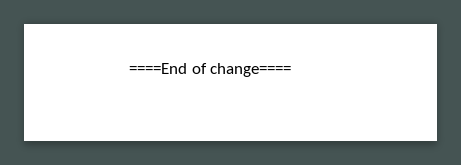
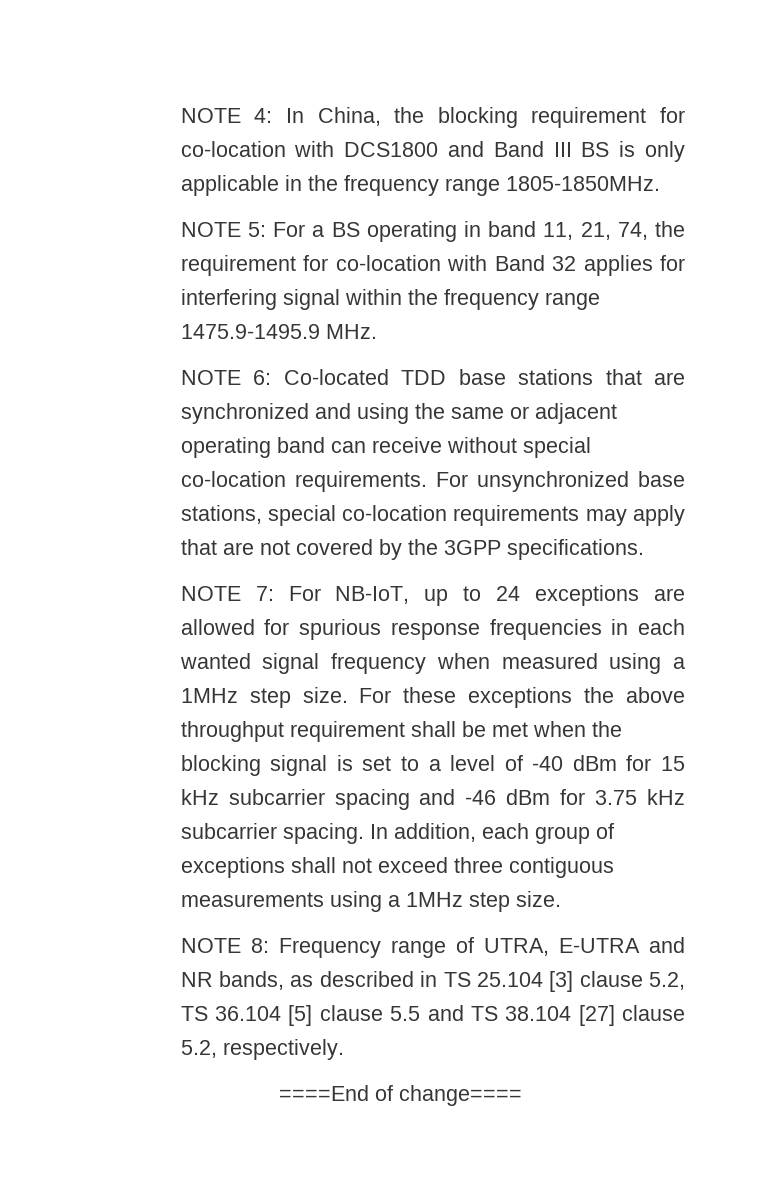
+ NOTE 4: In China, the blocking requirement for co-location with DCS1800 and Band III BS is only applicable in the frequency range 1805-1850MHz.
+ NOTE 5: For a BS operating in band 11, 21, 74, the requirement for co-location with Band 32 applies for interfering signal within the frequency range 1475.9-1495.9 MHz.
+ NOTE 6: Co-located TDD base stations that are synchronized and using the same or adjacent operating band can receive without special co-location requirements. For unsynchronized base stations, special co-location requirements may apply that are not covered by the 3GPP specifications.
+ NOTE 7: For NB-IoT, up to 24 exceptions are allowed for spurious response frequencies in each wanted signal frequency when measured using a 1MHz step size. For these exceptions the above throughput requirement shall be met when the blocking signal is set to a level of -40 dBm for 15 kHz subcarrier spacing and -46 dBm for 3.75 kHz subcarrier spacing. In addition, each group of exceptions shall not exceed three contiguous measurements using a 1MHz step size.
+ NOTE 8: Frequency range of UTRA, E-UTRA and NR bands, as described in TS 25.104 [3] clause 5.2, TS 36.104 [5] clause 5.5 and TS 38.104 [27] clause 5.2, respectively.

